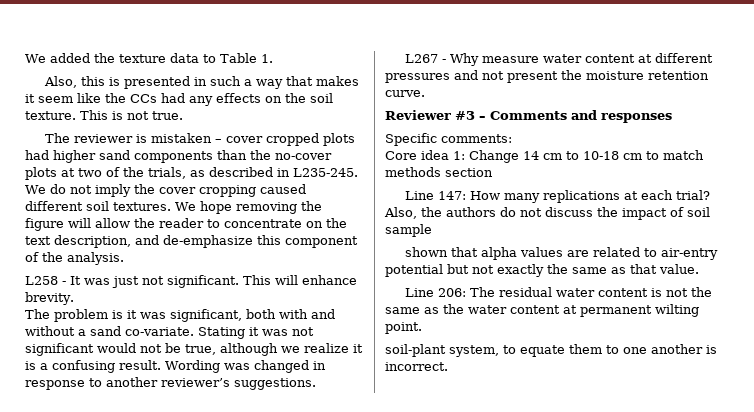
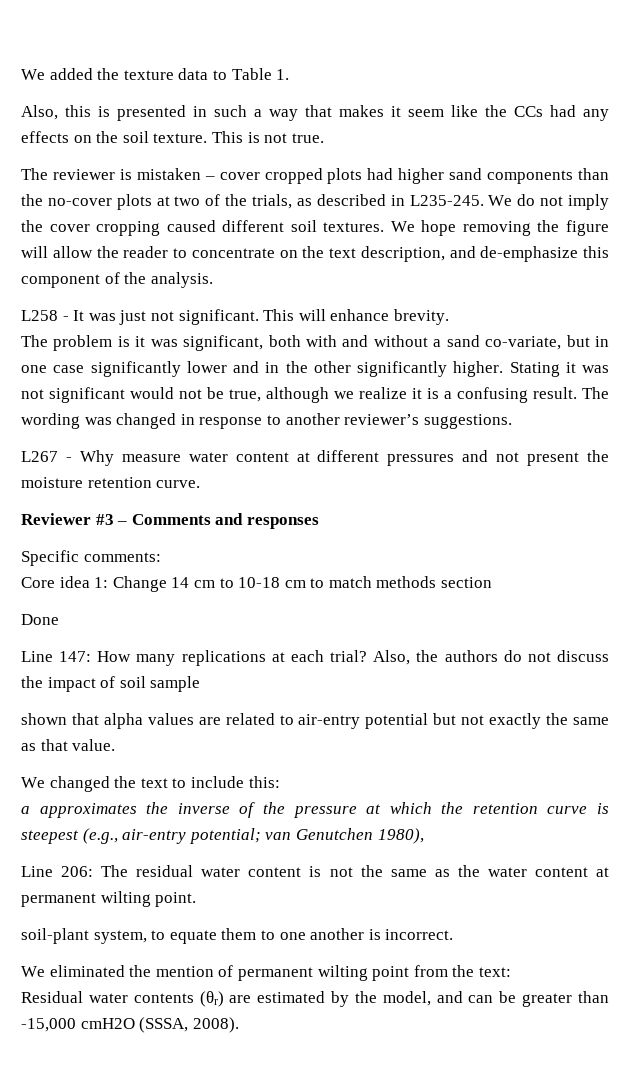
- The problem is it was significant, both with and without a sand co-variate.
+ The problem is it was significant, both with and without a sand co-variate, but in one case significantly lower and in the other significantly higher.
- Wording was changed in response to another reviewer’s suggestions.
+ The wording was changed in response to another reviewer’s suggestions.
+ Done
+ We changed the text to include this:
+ a approximates the inverse of the pressure at which the retention curve is steepest (e.g., air-entry potential; van Genutchen 1980),
+ We eliminated the mention of permanent wilting point from the text:
+ Residual water contents (θr) are estimated by the model, and can be greater than -15,000 cmH2O (SSSA, 2008).

